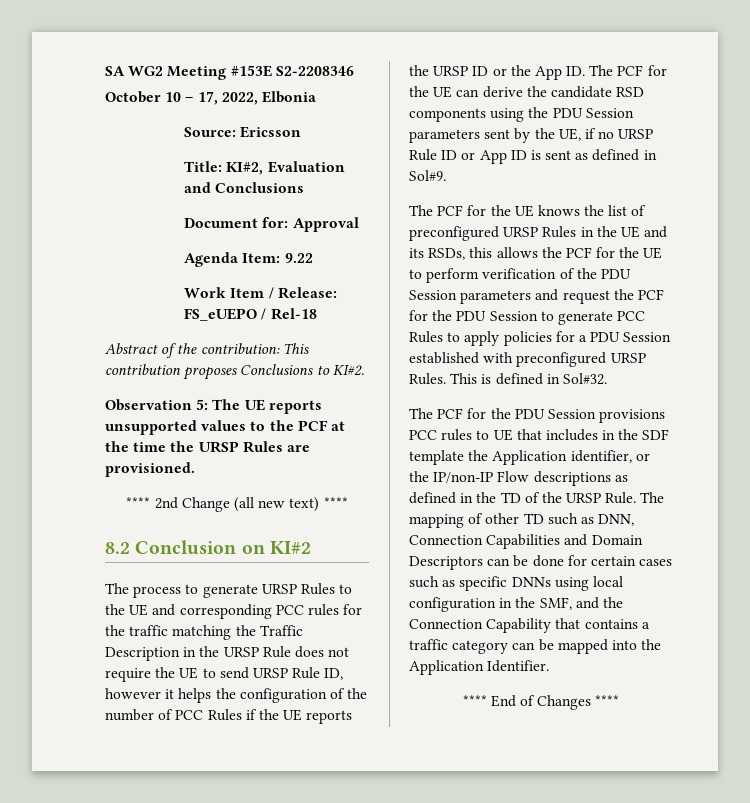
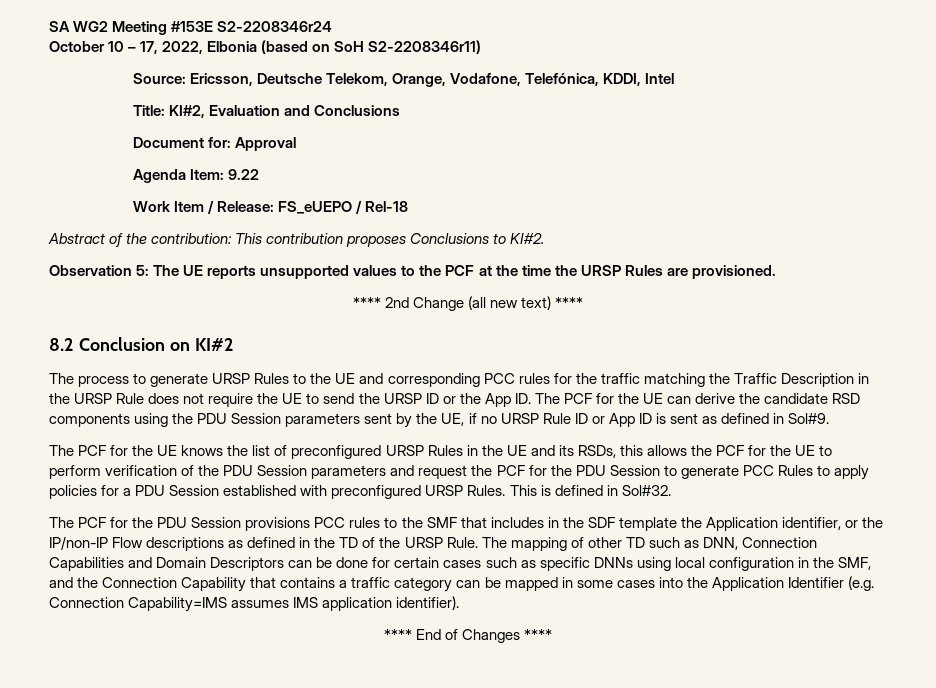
- SA WG2 Meeting #153E S2-2208346
+ SA WG2 Meeting #153E S2-2208346r24
- October 10 – 17, 2022, Elbonia
- Source: Ericsson
+ October 10 – 17, 2022, Elbonia (based on SoH S2-2208346r11)
+ Source: Ericsson, Deutsche Telekom, Orange, Vodafone, Telefónica, KDDI, Intel
- The process to generate URSP Rules to the UE and corresponding PCC rules for the traffic matching the Traffic Description in the URSP Rule does not require the UE to send URSP Rule ID, however it helps the configuration of the number of PCC Rules if the UE reports the URSP ID or the App ID. The PCF for the UE can derive the candidate RSD components using the PDU Session parameters sent by the UE, if no URSP Rule ID or App ID is sent as defined in Sol#9.
+ The process to generate URSP Rules to the UE and corresponding PCC rules for the traffic matching the Traffic Description in the URSP Rule does not require the UE to send the URSP ID or the App ID. The PCF for the UE can derive the candidate RSD components using the PDU Session parameters sent by the UE, if no URSP Rule ID or App ID is sent as defined in Sol#9.
- The PCF for the PDU Session provisions PCC rules to UE that includes in the SDF template the Application identifier, or the IP/non-IP Flow descriptions as defined in the TD of the URSP Rule.
+ The PCF for the PDU Session provisions PCC rules to the SMF that includes in the SDF template the Application identifier, or the IP/non-IP Flow descriptions as defined in the TD of the URSP Rule.
- The mapping of other TD such as DNN, Connection Capabilities and Domain Descriptors can be done for certain cases such as specific DNNs using local configuration in the SMF, and the Connection Capability that contains a traffic category can be mapped into the Application Identifier.
+ The mapping of other TD such as DNN, Connection Capabilities and Domain Descriptors can be done for certain cases such as specific DNNs using local configuration in the SMF, and the Connection Capability that contains a traffic category can be mapped in some cases into the Application Identifier (e.g. Connection Capability=IMS assumes IMS application identifier).

